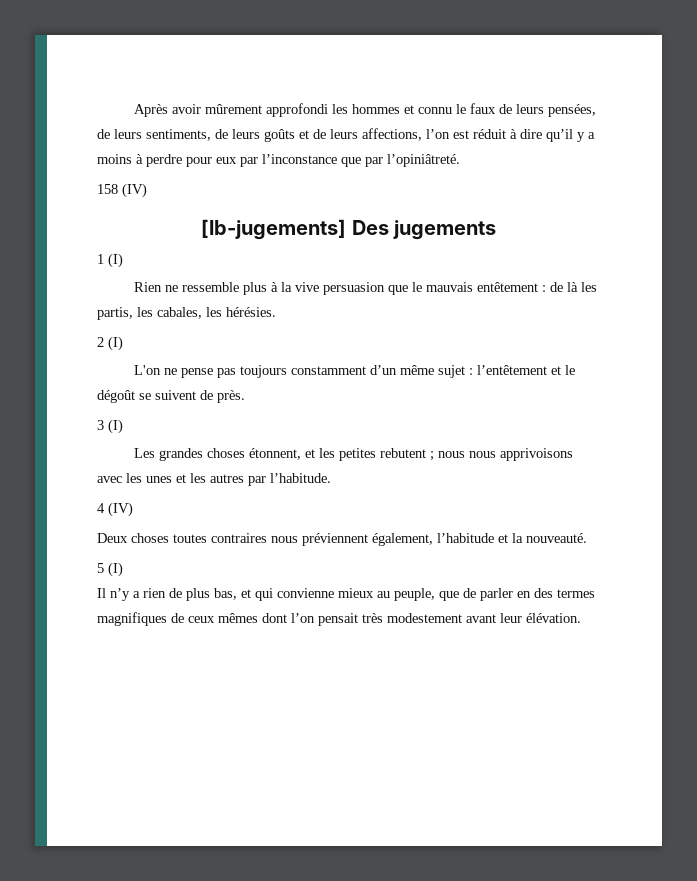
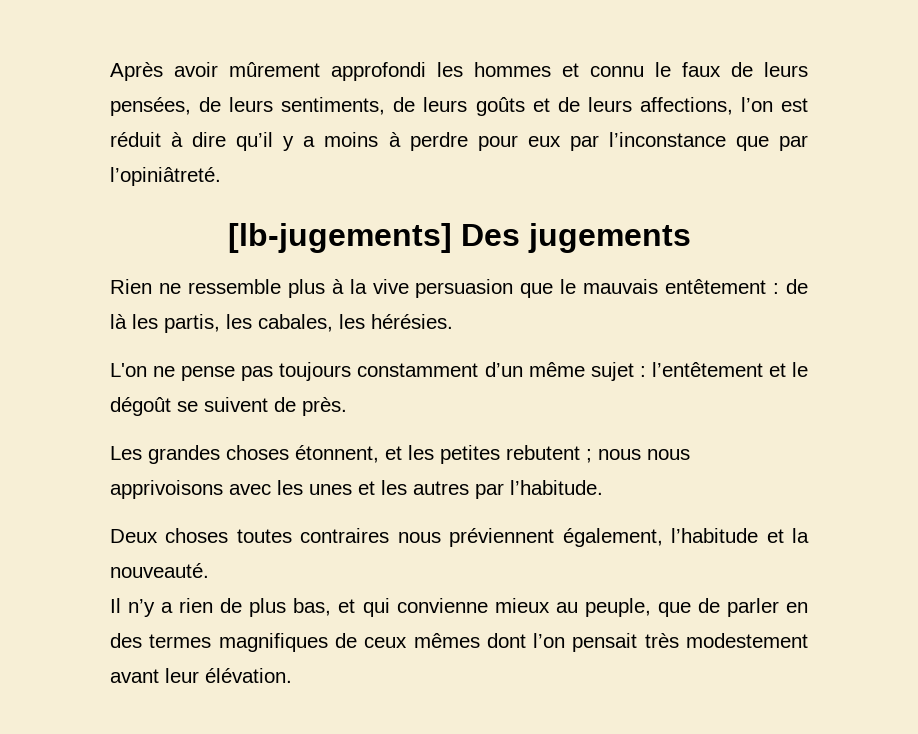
- 158 (IV)
- 1 (I)
- 2 (I)
- 3 (I)
- 4 (IV)
- 5 (I)

